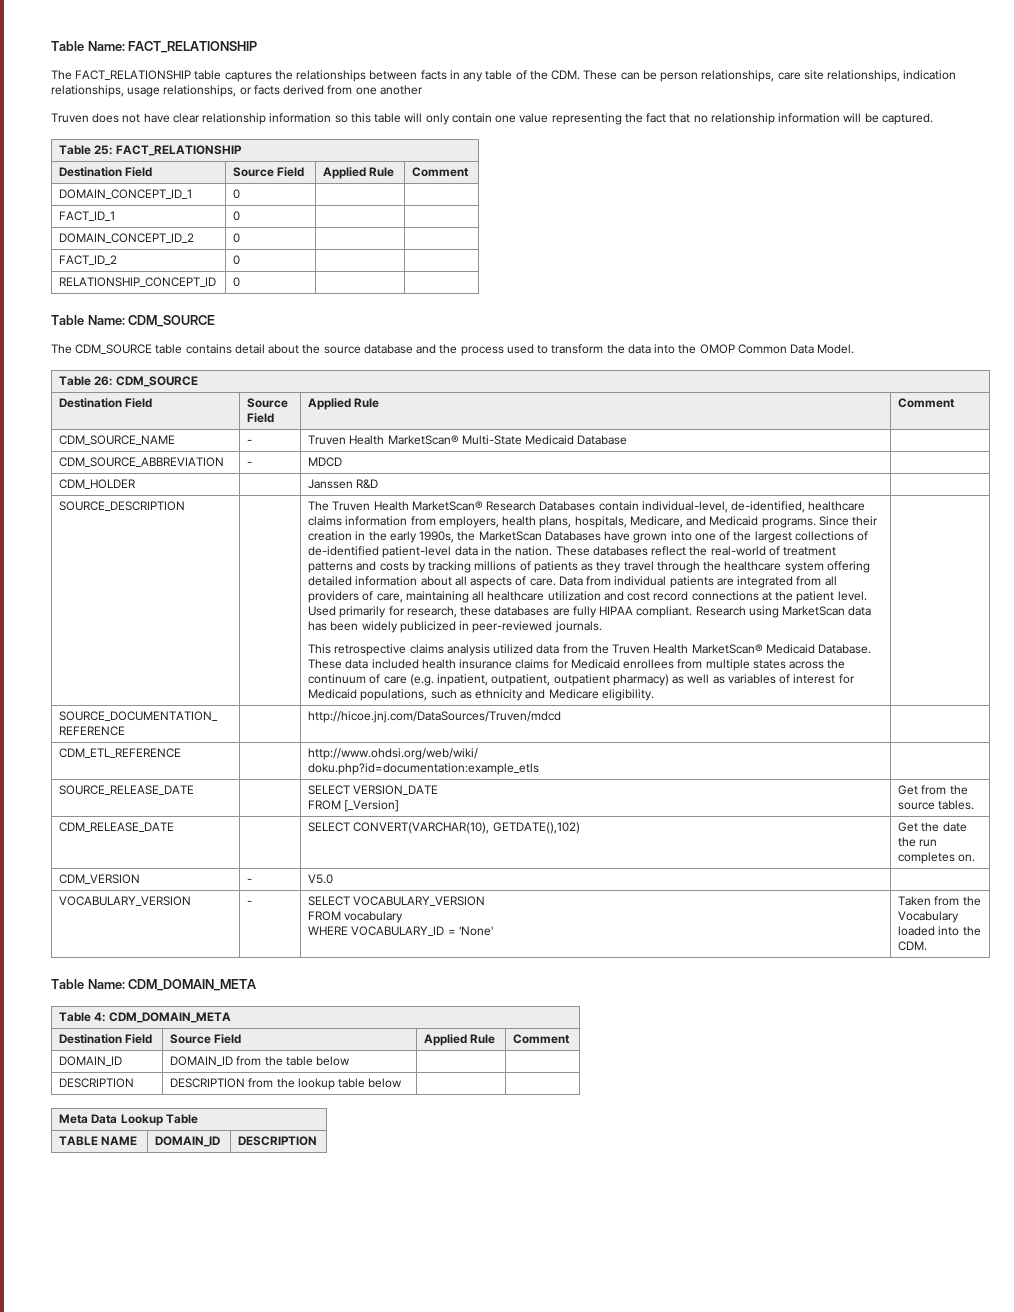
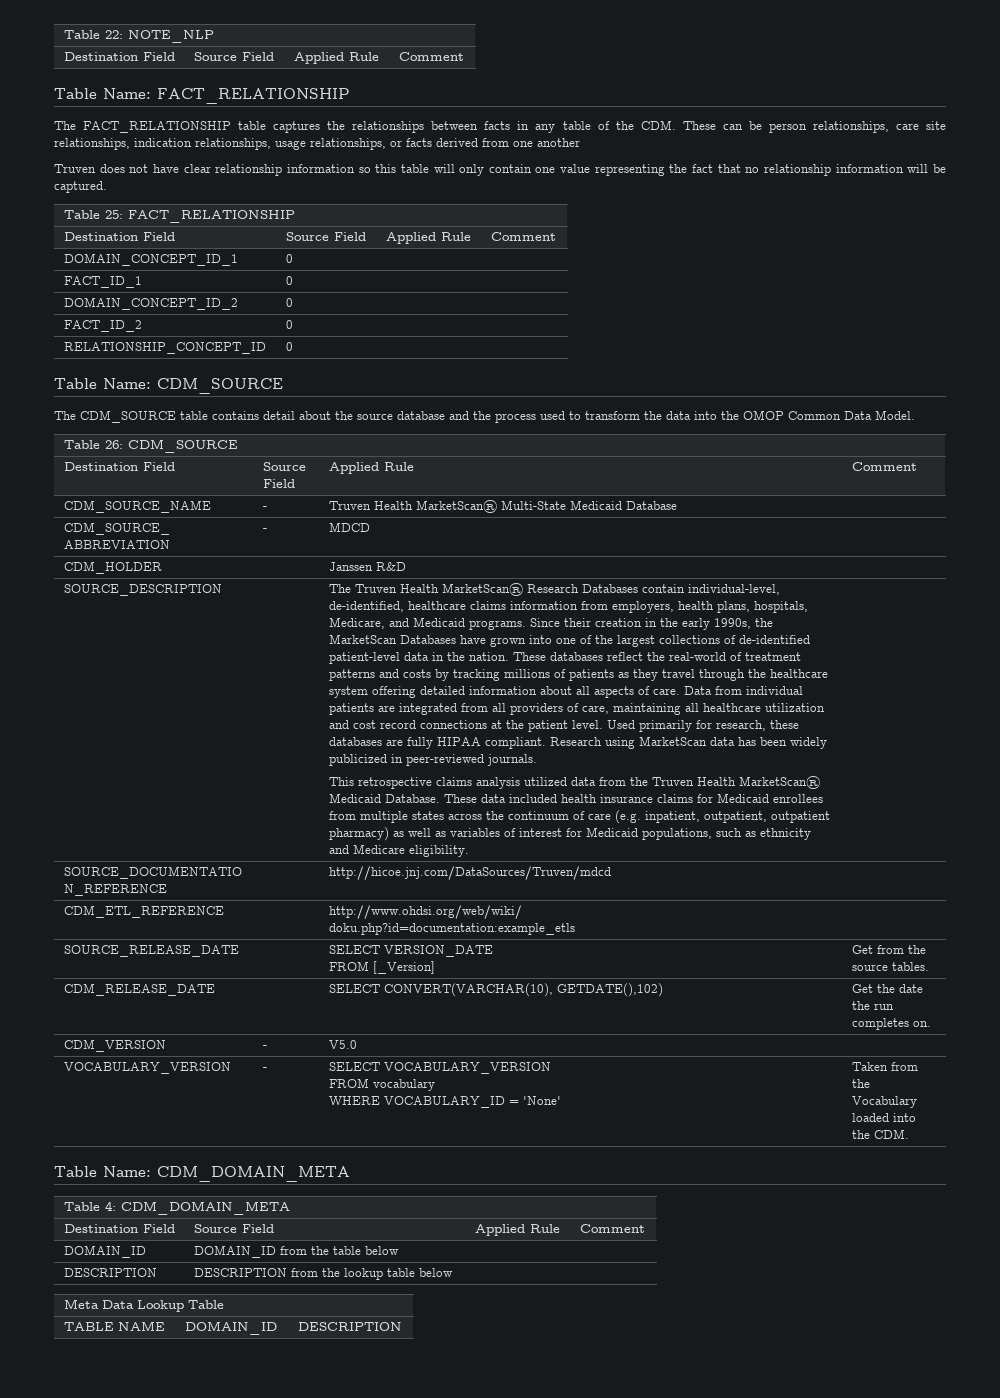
+ Table 22: NOTE_NLP
+ Destination Field | Source Field | Applied Rule | Comment

